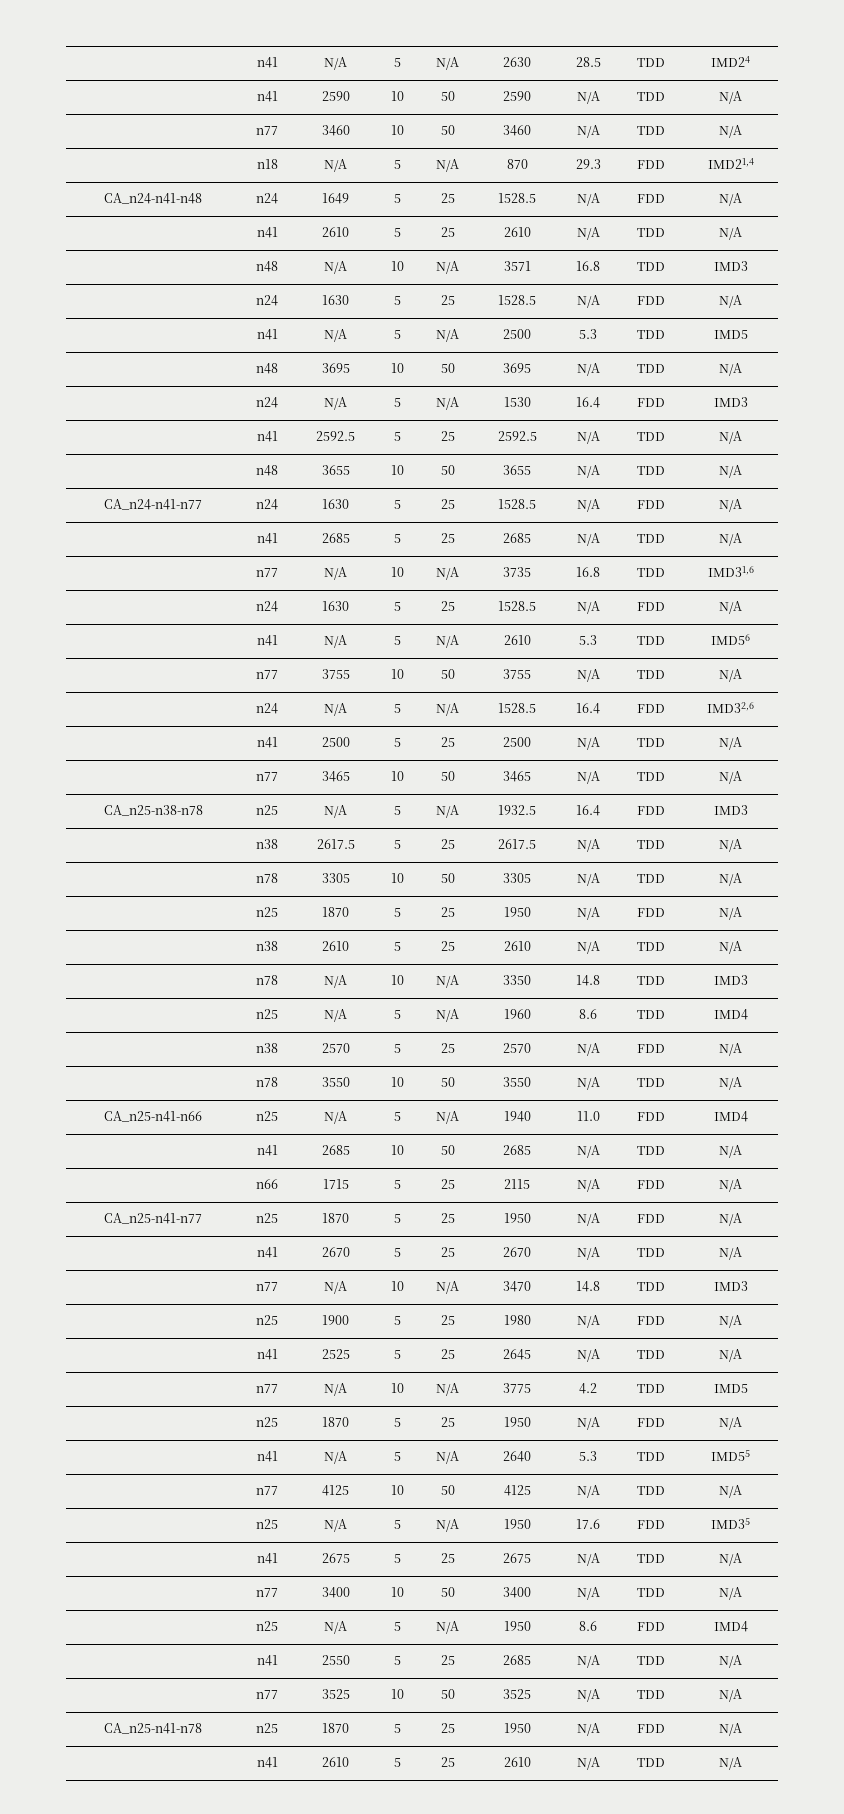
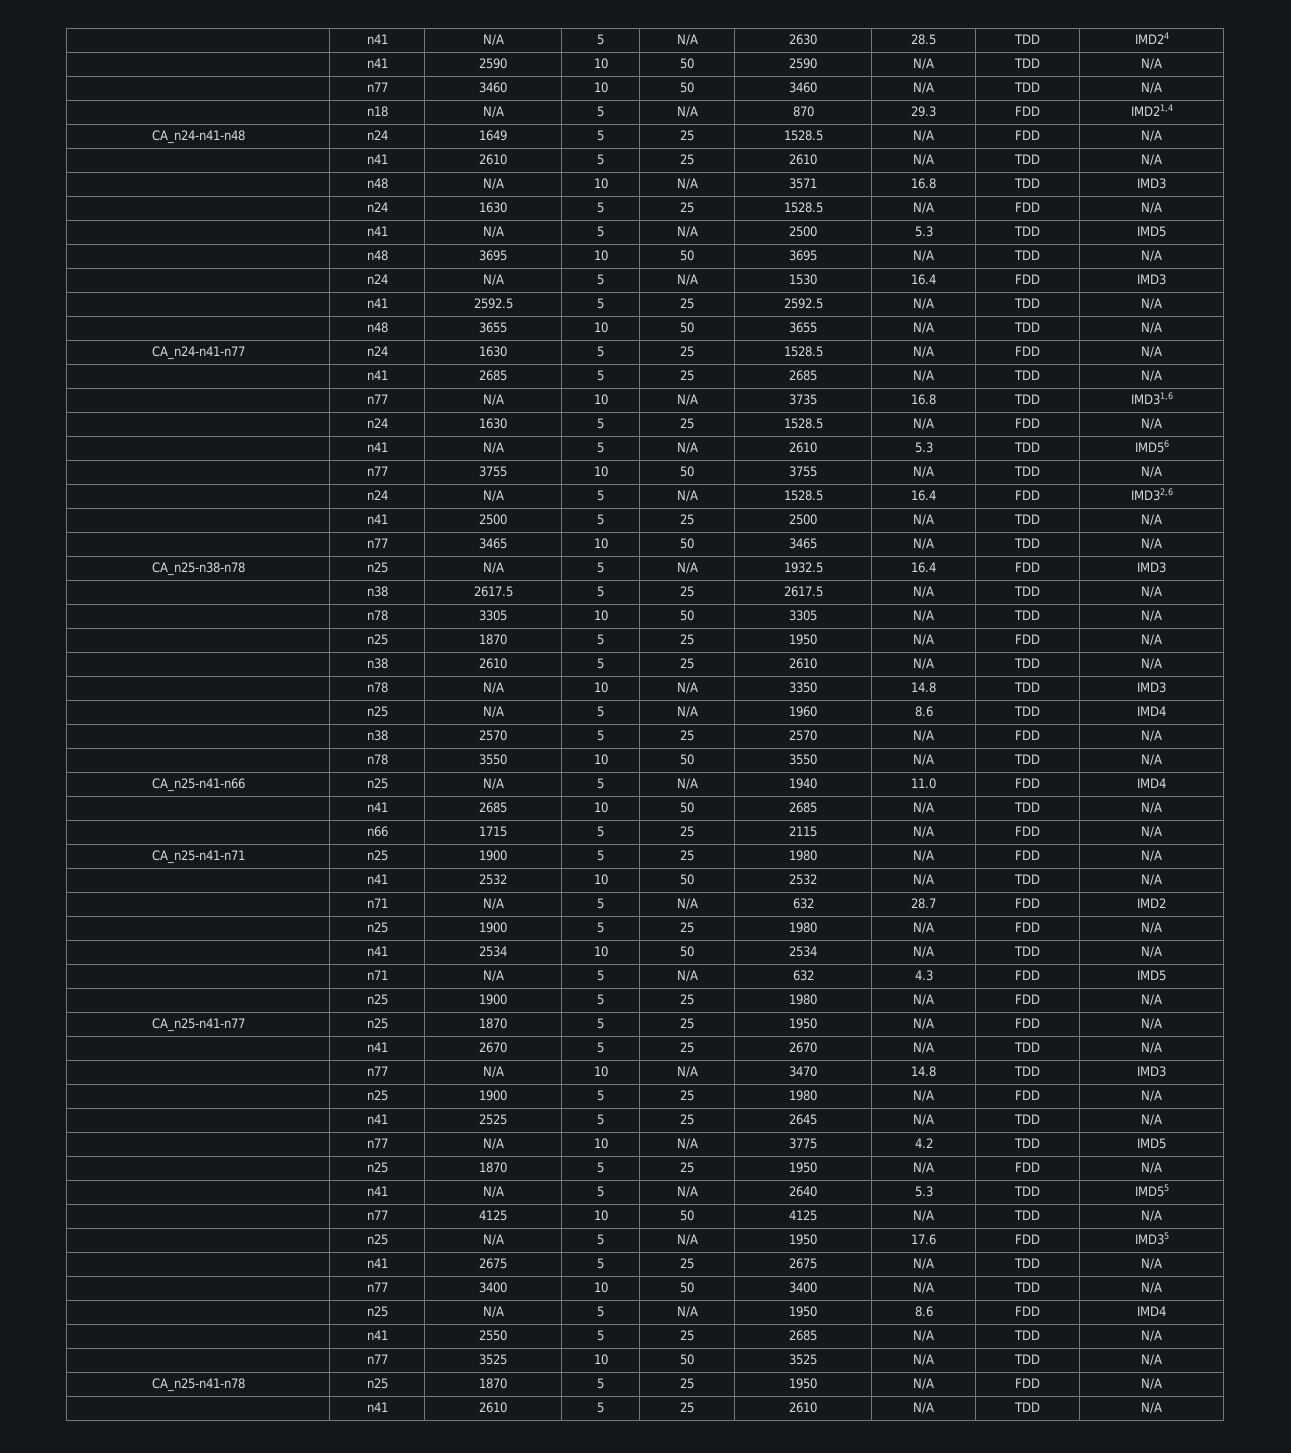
+ CA_n25-n41-n71 | n25 | 1900 | 5 | 25 | 1980 | N/A | FDD | N/A
+ | n41 | 2532 | 10 | 50 | 2532 | N/A | TDD | N/A
+ | n71 | N/A | 5 | N/A | 632 | 28.7 | FDD | IMD2
+ | n25 | 1900 | 5 | 25 | 1980 | N/A | FDD | N/A
+ | n41 | 2534 | 10 | 50 | 2534 | N/A | TDD | N/A
+ | n71 | N/A | 5 | N/A | 632 | 4.3 | FDD | IMD5
+ | n25 | 1900 | 5 | 25 | 1980 | N/A | FDD | N/A

